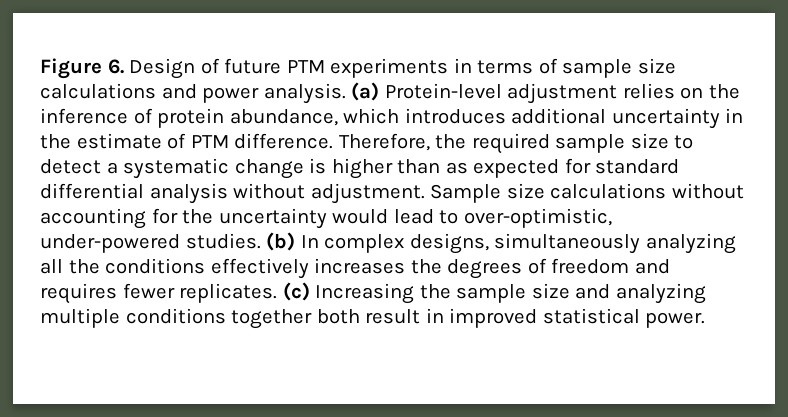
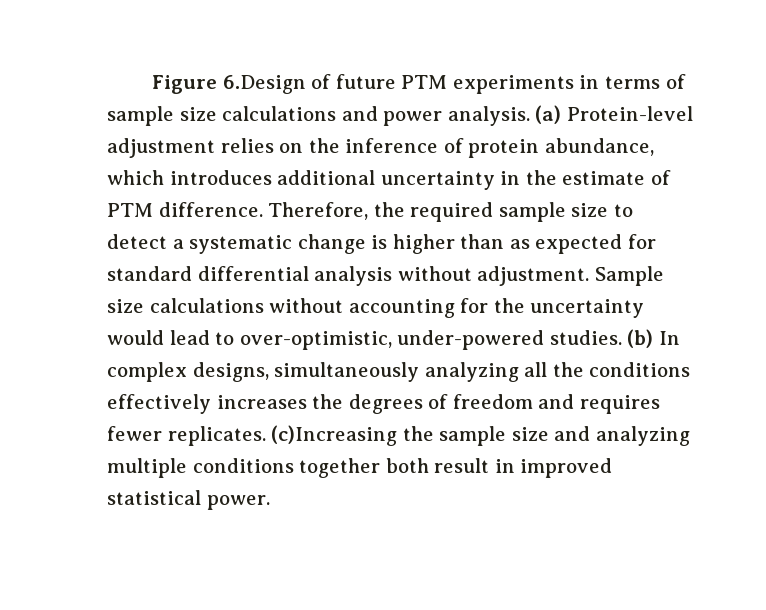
- Figure 6. Design of future PTM experiments in terms of sample size calculations and power analysis.
+ Figure 6.Design of future PTM experiments in terms of sample size calculations and power analysis.
- (c) Increasing the sample size and analyzing multiple conditions together both result in improved statistical power.
+ (c)Increasing the sample size and analyzing multiple conditions together both result in improved statistical power.

